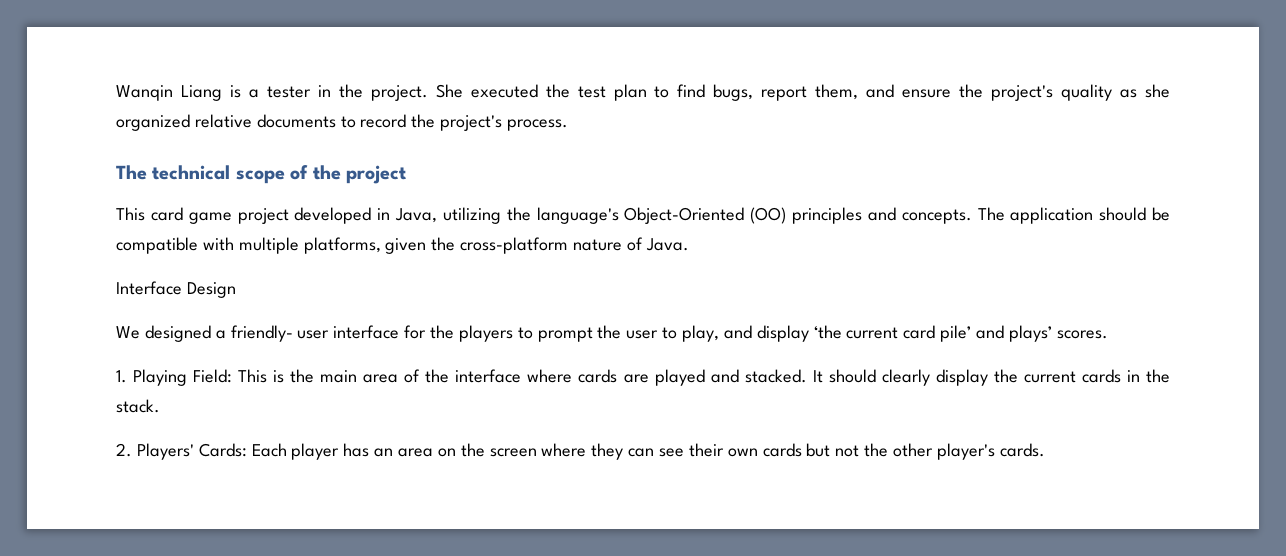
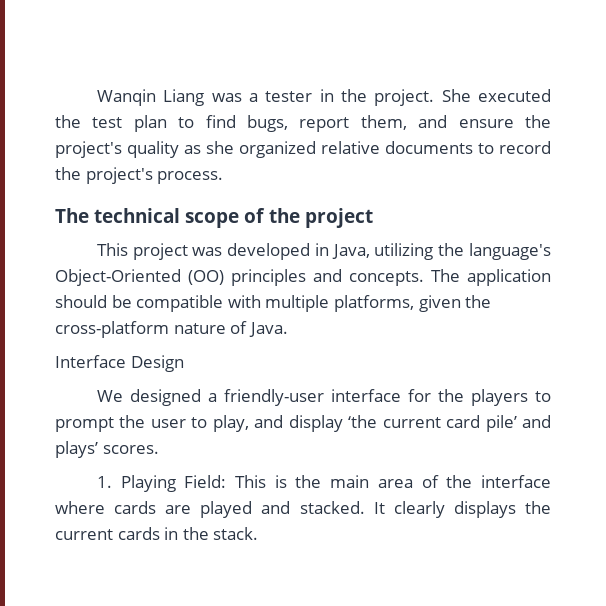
- Wanqin Liang is a tester in the project.
+ Wanqin Liang was a tester in the project.
- This card game project developed in Java, utilizing the language's Object-Oriented (OO) principles and concepts.
+ This project was developed in Java, utilizing the language's Object-Oriented (OO) principles and concepts.
- We designed a friendly- user interface for the players to prompt the user to play, and display ‘the current card pile’ and plays’ scores.
+ We designed a friendly-user interface for the players to prompt the user to play, and display ‘the current card pile’ and plays’ scores.
- It should clearly display the current cards in the stack.
+ It clearly displays the current cards in the stack.
- 2. Players' Cards: Each player has an area on the screen where they can see their own cards but not the other player's cards.

